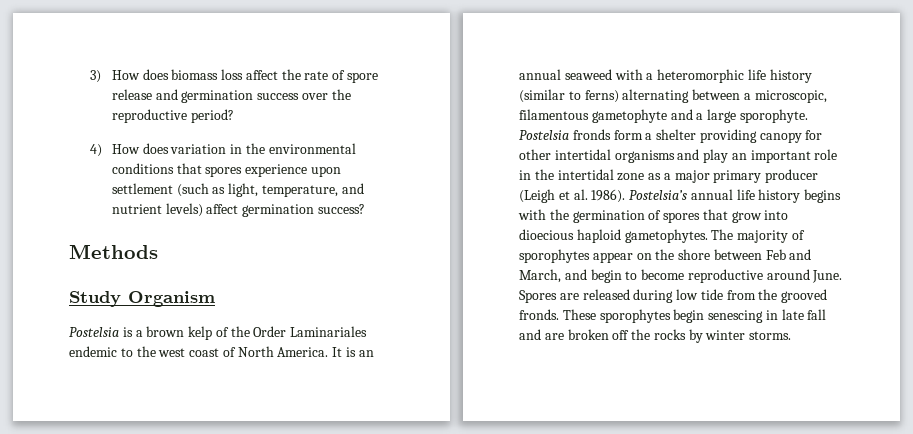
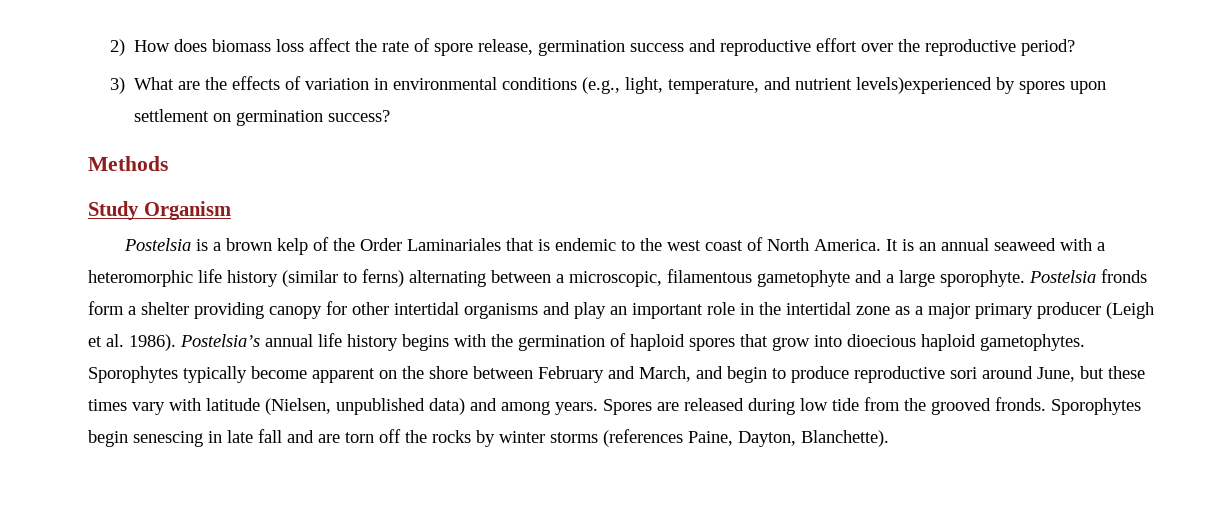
- 3) How does biomass loss affect the rate of spore release and germination success over the reproductive period?
- 4) How does variation in the environmental conditions that spores experience upon settlement (such as light, temperature, and nutrient levels) affect germination success?
+ 2) How does biomass loss affect the rate of spore release, germination success and reproductive effort over the reproductive period?
+ 3) What are the effects of variation in environmental conditions (e.g., light, temperature, and nutrient levels)experienced by spores upon settlement on germination success?
- Postelsia is a brown kelp of the Order Laminariales endemic to the west coast of North America.
+ Postelsia is a brown kelp of the Order Laminariales that is endemic to the west coast of North America.
- Postelsia’s annual life history begins with the germination of spores that grow into dioecious haploid gametophytes.
+ Postelsia’s annual life history begins with the germination of haploid spores that grow into dioecious haploid gametophytes.
- The majority of sporophytes appear on the shore between Feb and March, and begin to become reproductive around June.
+ Sporophytes typically become apparent on the shore between February and March, and begin to produce reproductive sori around June, but these times vary with latitude (Nielsen, unpublished data) and among years.
- These sporophytes begin senescing in late fall and are broken off the rocks by winter storms.
+ Sporophytes begin senescing in late fall and are torn off the rocks by winter storms (references Paine, Dayton, Blanchette).

